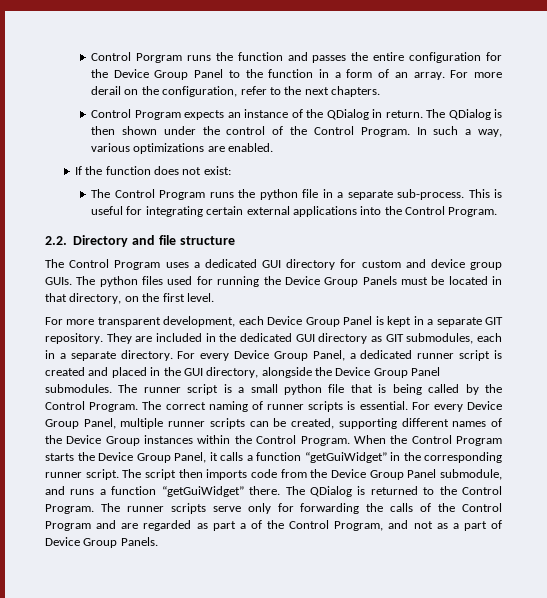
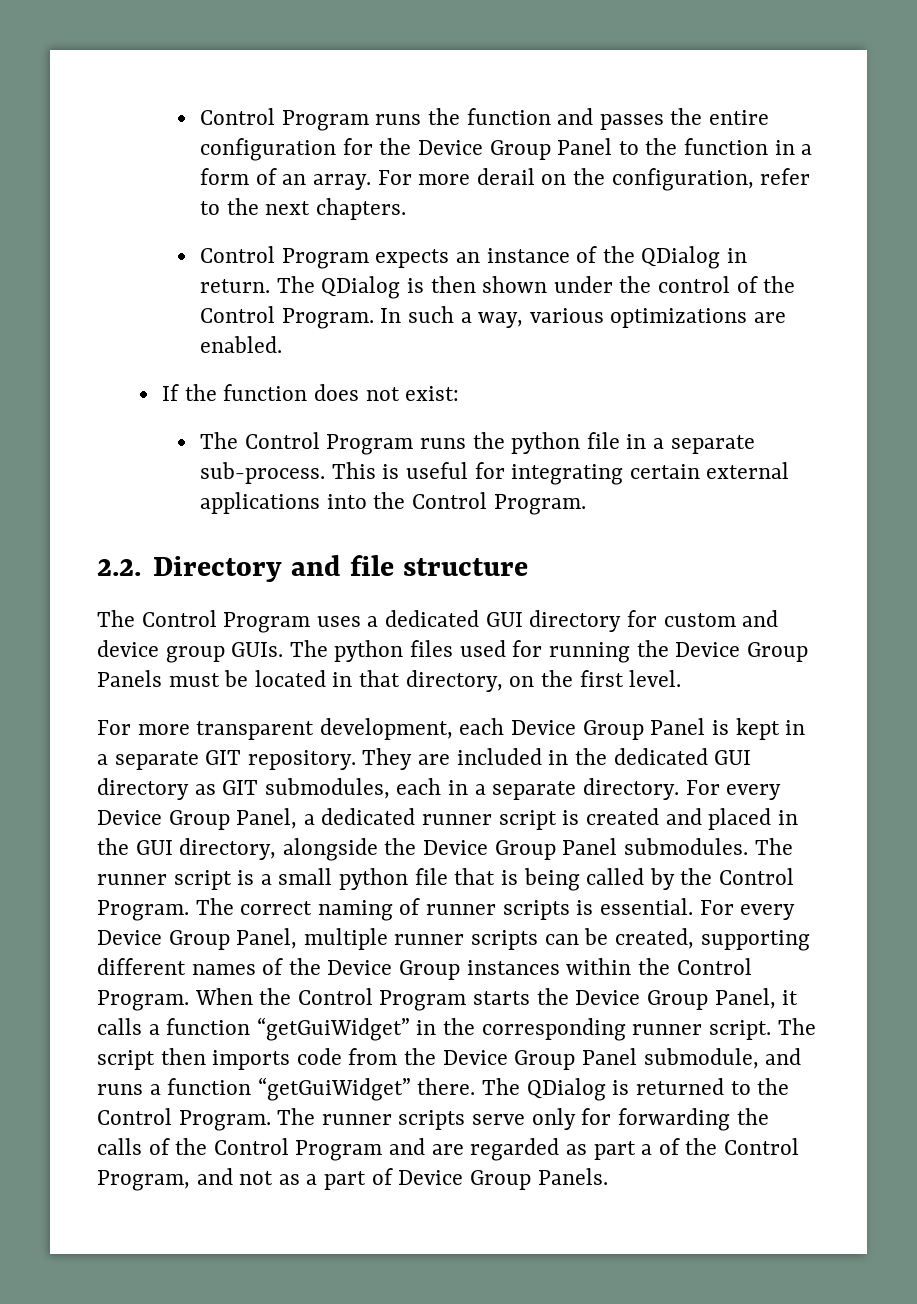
- Control Porgram runs the function and passes the entire configuration for the Device Group Panel to the function in a form of an array.
+ Control Program runs the function and passes the entire configuration for the Device Group Panel to the function in a form of an array.

